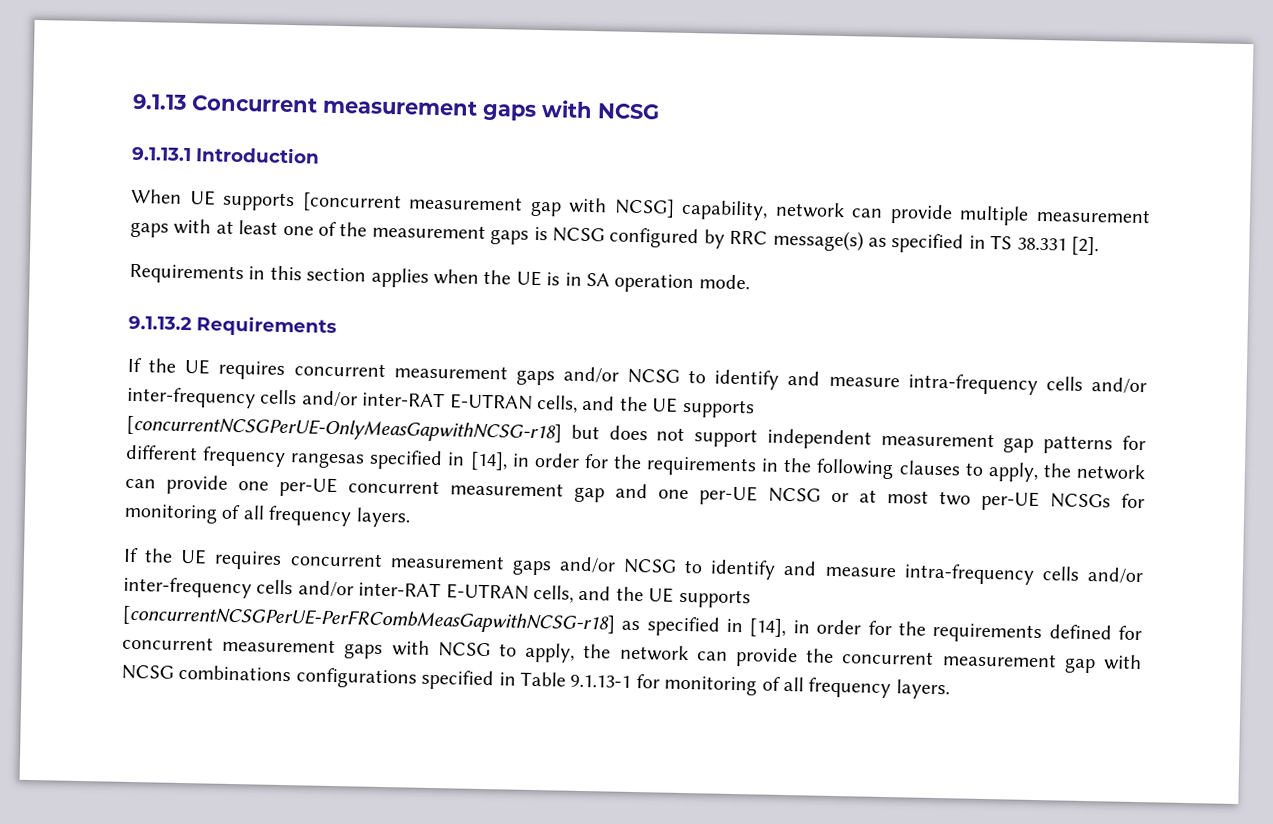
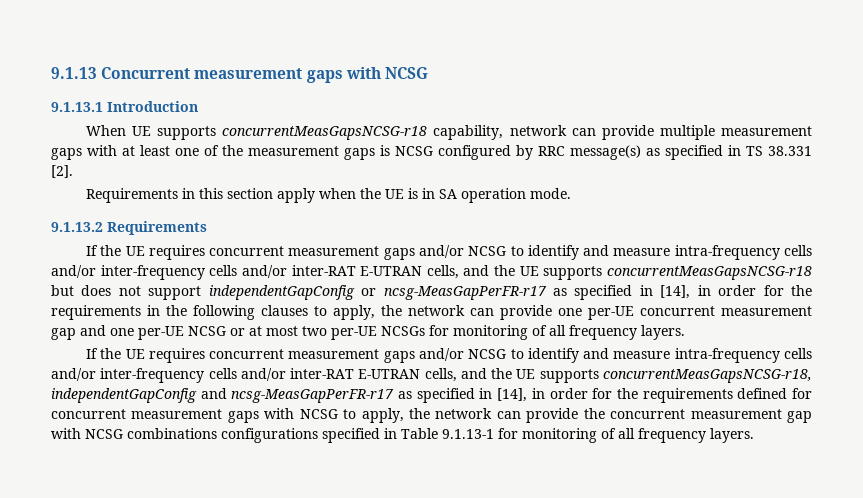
- When UE supports [concurrent measurement gap with NCSG] capability, network can provide multiple measurement gaps with at least one of the measurement gaps is NCSG configured by RRC message(s) as specified in TS 38.331 [2].
+ When UE supports concurrentMeasGapsNCSG-r18 capability, network can provide multiple measurement gaps with at least one of the measurement gaps is NCSG configured by RRC message(s) as specified in TS 38.331 [2].
- Requirements in this section applies when the UE is in SA operation mode.
+ Requirements in this section apply when the UE is in SA operation mode.
- If the UE requires concurrent measurement gaps and/or NCSG to identify and measure intra-frequency cells and/or inter-frequency cells and/or inter-RAT E-UTRAN cells, and the UE supports [concurrentNCSGPerUE-OnlyMeasGapwithNCSG-r18] but does not support independent measurement gap patterns for different frequency rangesas specified in [14], in order for the requirements in the following clauses to apply, the network can provide one per-UE concurrent measurement gap and one per-UE NCSG or at most two per-UE NCSGs for monitoring of all frequency layers.
+ If the UE requires concurrent measurement gaps and/or NCSG to identify and measure intra-frequency cells and/or inter-frequency cells and/or inter-RAT E-UTRAN cells, and the UE supports concurrentMeasGapsNCSG-r18 but does not support independentGapConfig or ncsg-MeasGapPerFR-r17 as specified in [14], in order for the requirements in the following clauses to apply, the network can provide one per-UE concurrent measurement gap and one per-UE NCSG or at most two per-UE NCSGs for monitoring of all frequency layers.
- If the UE requires concurrent measurement gaps and/or NCSG to identify and measure intra-frequency cells and/or inter-frequency cells and/or inter-RAT E-UTRAN cells, and the UE supports [concurrentNCSGPerUE-PerFRCombMeasGapwithNCSG-r18] as specified in [14], in order for the requirements defined for concurrent measurement gaps with NCSG to apply, the network can provide the concurrent measurement gap with NCSG combinations configurations specified in Table 9.1.13-1 for monitoring of all frequency layers.
+ If the UE requires concurrent measurement gaps and/or NCSG to identify and measure intra-frequency cells and/or inter-frequency cells and/or inter-RAT E-UTRAN cells, and the UE supports concurrentMeasGapsNCSG-r18, independentGapConfig and ncsg-MeasGapPerFR-r17 as specified in [14], in order for the requirements defined for concurrent measurement gaps with NCSG to apply, the network can provide the concurrent measurement gap with NCSG combinations configurations specified in Table 9.1.13-1 for monitoring of all frequency layers.

